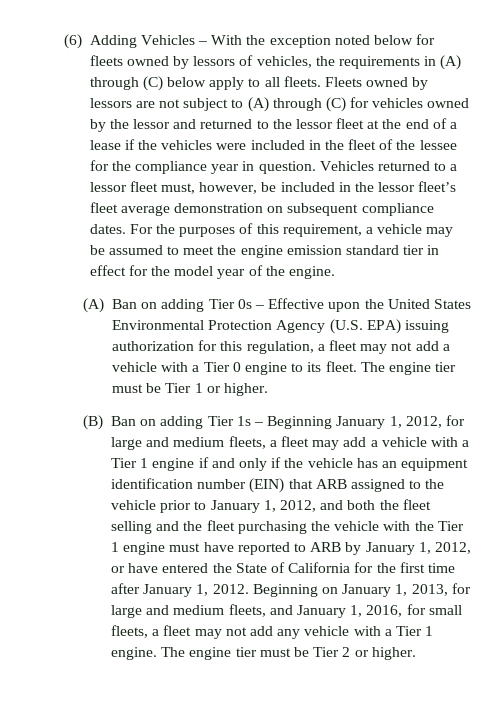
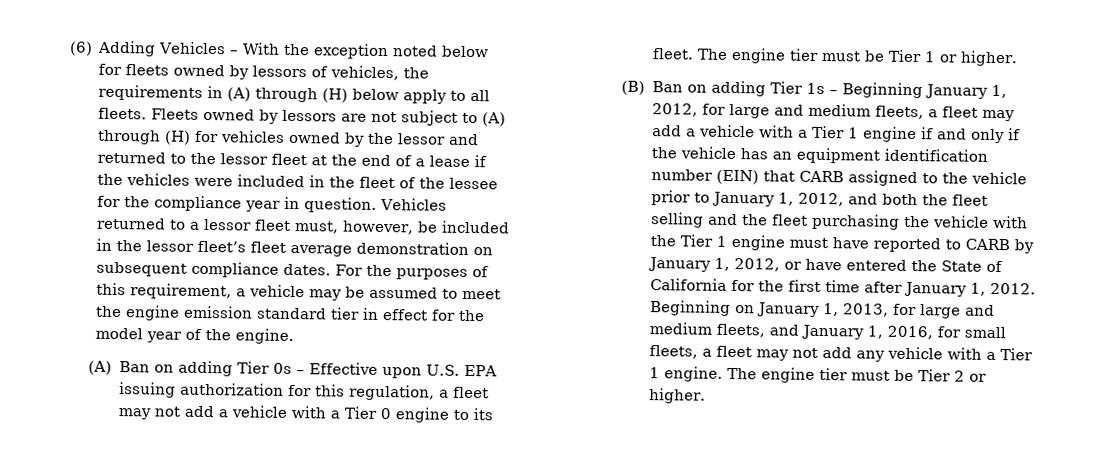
- (6) Adding Vehicles – With the exception noted below for fleets owned by lessors of vehicles, the requirements in (A) through (C) below apply to all fleets.
+ (6) Adding Vehicles – With the exception noted below for fleets owned by lessors of vehicles, the requirements in (A) through (H) below apply to all fleets.
- Fleets owned by lessors are not subject to (A) through (C) for vehicles owned by the lessor and returned to the lessor fleet at the end of a lease if the vehicles were included in the fleet of the lessee for the compliance year in question.
+ Fleets owned by lessors are not subject to (A) through (H) for vehicles owned by the lessor and returned to the lessor fleet at the end of a lease if the vehicles were included in the fleet of the lessee for the compliance year in question.
- (A) Ban on adding Tier 0s – Effective upon the United States Environmental Protection Agency (U.S. EPA) issuing authorization for this regulation, a fleet may not add a vehicle with a Tier 0 engine to its fleet.
+ (A) Ban on adding Tier 0s – Effective upon U.S. EPA issuing authorization for this regulation, a fleet may not add a vehicle with a Tier 0 engine to its fleet.
- (B) Ban on adding Tier 1s – Beginning January 1, 2012, for large and medium fleets, a fleet may add a vehicle with a Tier 1 engine if and only if the vehicle has an equipment identification number (EIN) that ARB assigned to the vehicle prior to January 1, 2012, and both the fleet selling and the fleet purchasing the vehicle with the Tier 1 engine must have reported to ARB by January 1, 2012, or have entered the State of California for the first time after January 1, 2012.
+ (B) Ban on adding Tier 1s – Beginning January 1, 2012, for large and medium fleets, a fleet may add a vehicle with a Tier 1 engine if and only if the vehicle has an equipment identification number (EIN) that CARB assigned to the vehicle prior to January 1, 2012, and both the fleet selling and the fleet purchasing the vehicle with the Tier 1 engine must have reported to CARB by January 1, 2012, or have entered the State of California for the first time after January 1, 2012.

